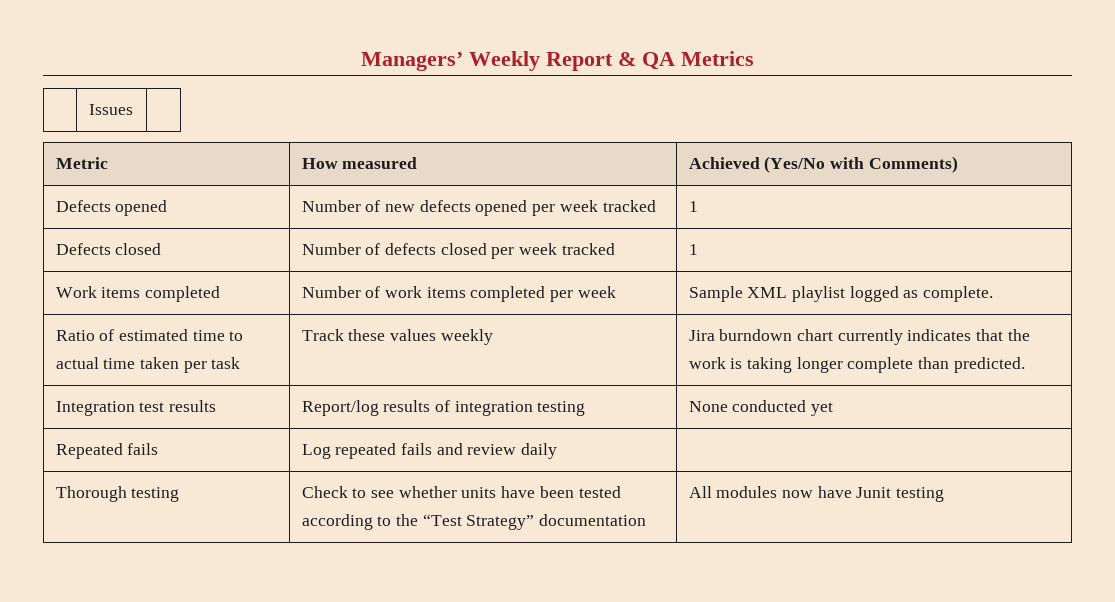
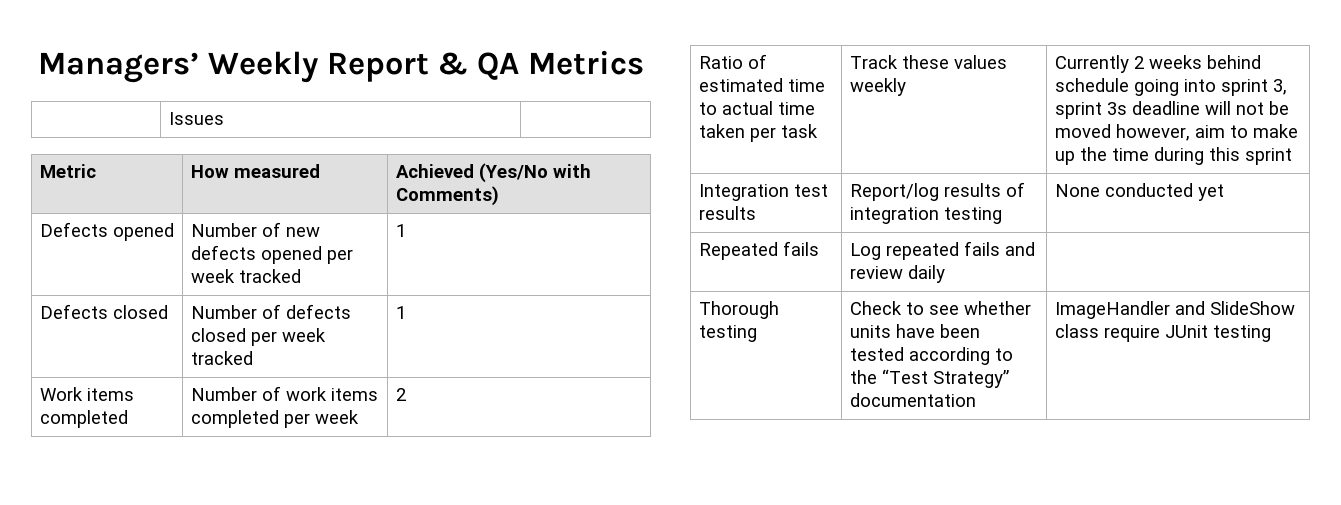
- Work items completed | Number of work items completed per week | Sample XML playlist logged as complete.
+ Work items completed | Number of work items completed per week | 2
- Ratio of estimated time to actual time taken per task | Track these values weekly | Jira burndown chart currently indicates that the work is taking longer complete than predicted.
+ Ratio of estimated time to actual time taken per task | Track these values weekly | Currently 2 weeks behind schedule going into sprint 3, sprint 3s deadline will not be moved however, aim to make up the time during this sprint
- Thorough testing | Check to see whether units have been tested according to the “Test Strategy” documentation | All modules now have Junit testing
+ Thorough testing | Check to see whether units have been tested according to the “Test Strategy” documentation | ImageHandler and SlideShow class require JUnit testing

